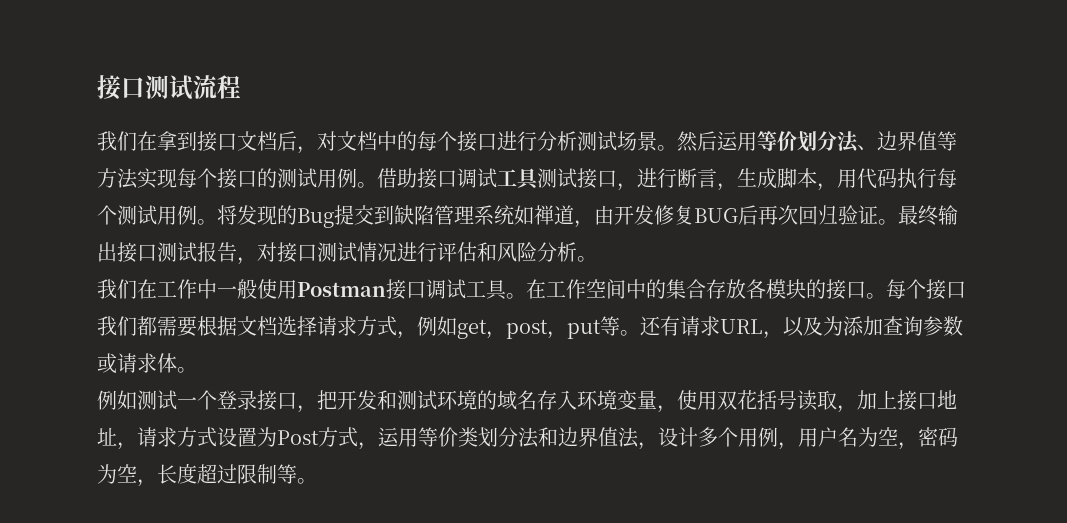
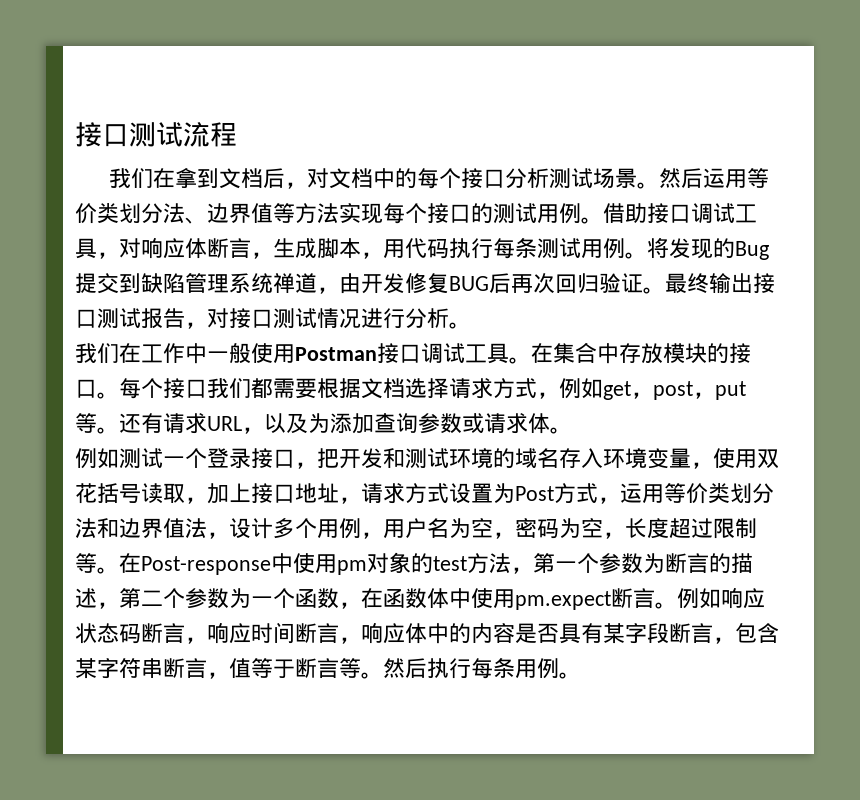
- 我们在拿到接口文档后，对文档中的每个接口进行分析测试场景。
+ 我们在拿到文档后，对文档中的每个接口分析测试场景。
- 然后运用等价划分法、边界值等方法实现每个接口的测试用例。
+ 然后运用等价类划分法、边界值等方法实现每个接口的测试用例。
- 借助接口调试工具测试接口，进行断言，生成脚本，用代码执行每个测试用例。
+ 借助接口调试工具，对响应体断言，生成脚本，用代码执行每条测试用例。
- 将发现的Bug提交到缺陷管理系统如禅道，由开发修复BUG后再次回归验证。
+ 将发现的Bug提交到缺陷管理系统禅道，由开发修复BUG后再次回归验证。
- 最终输出接口测试报告，对接口测试情况进行评估和风险分析。
+ 最终输出接口测试报告，对接口测试情况进行分析。
- 在工作空间中的集合存放各模块的接口。
+ 在集合中存放模块的接口。
+ 在Post-response中使用pm对象的test方法，第一个参数为断言的描述，第二个参数为一个函数，在函数体中使用pm.expect断言。例如响应状态码断言，响应时间断言，响应体中的内容是否具有某字段断言，包含某字符串断言，值等于断言等。然后执行每条用例。

